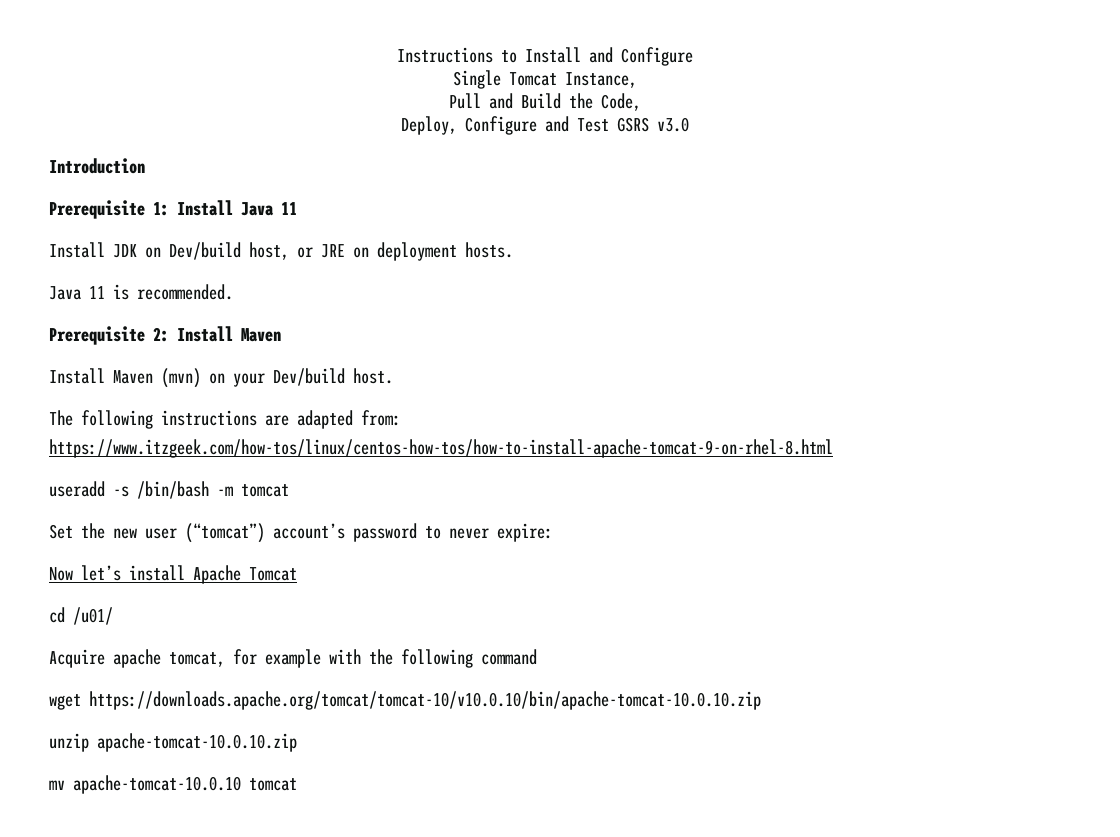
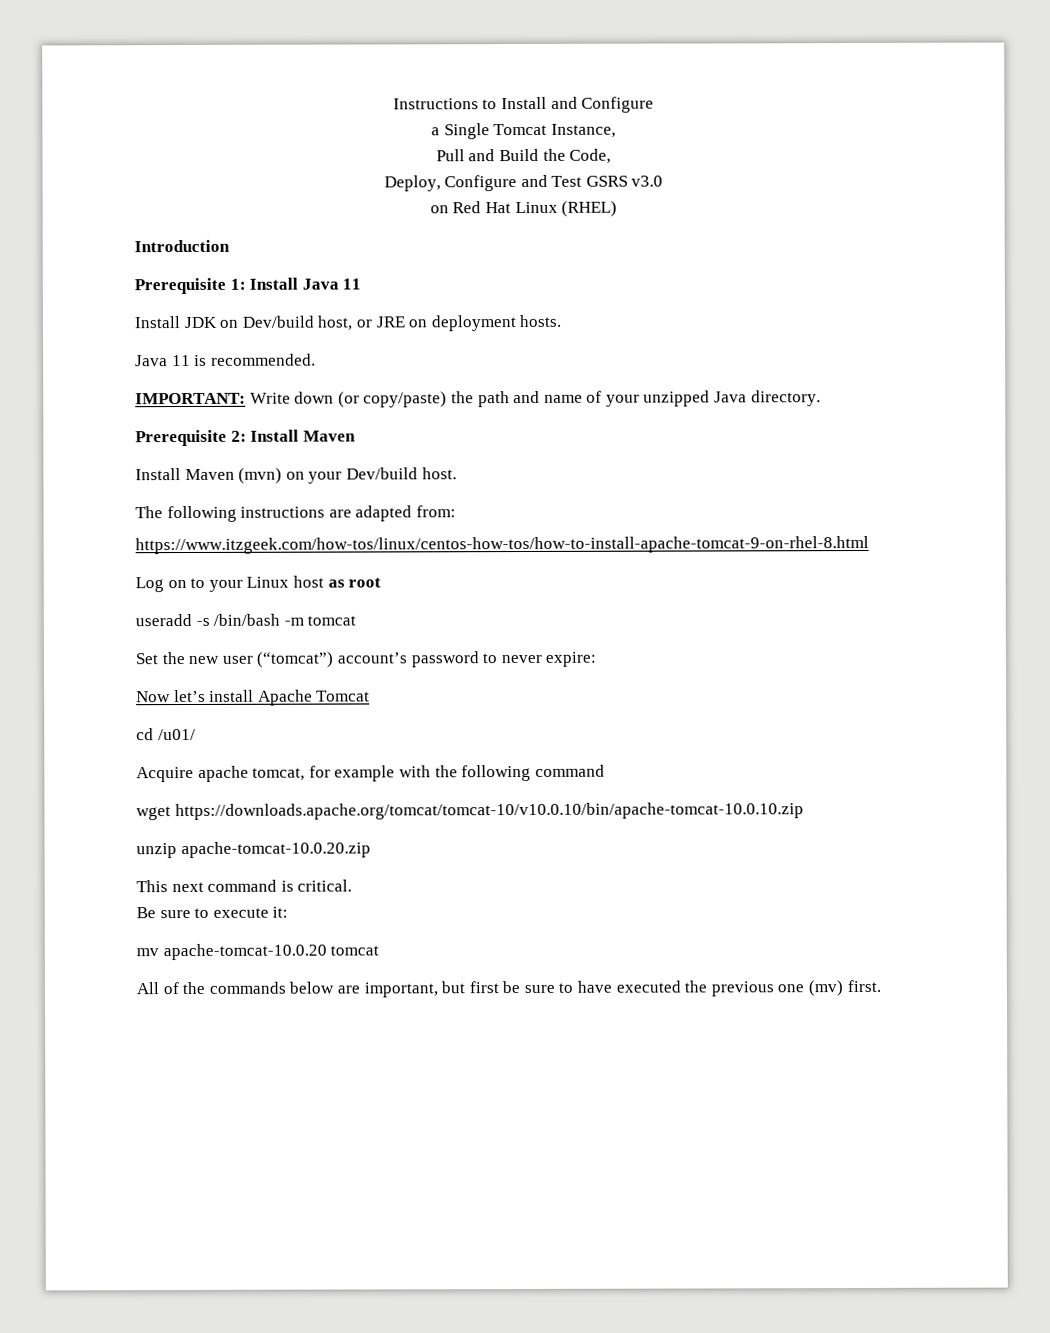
- Single Tomcat Instance,
+ a Single Tomcat Instance,
+ on Red Hat Linux (RHEL)
+ IMPORTANT: Write down (or copy/paste) the path and name of your unzipped Java directory.
+ Log on to your Linux host as root
- unzip apache-tomcat-10.0.10.zip
+ unzip apache-tomcat-10.0.20.zip
+ This next command is critical.
+ Be sure to execute it:
- mv apache-tomcat-10.0.10 tomcat
+ mv apache-tomcat-10.0.20 tomcat
+ All of the commands below are important, but first be sure to have executed the previous one (mv) first.

